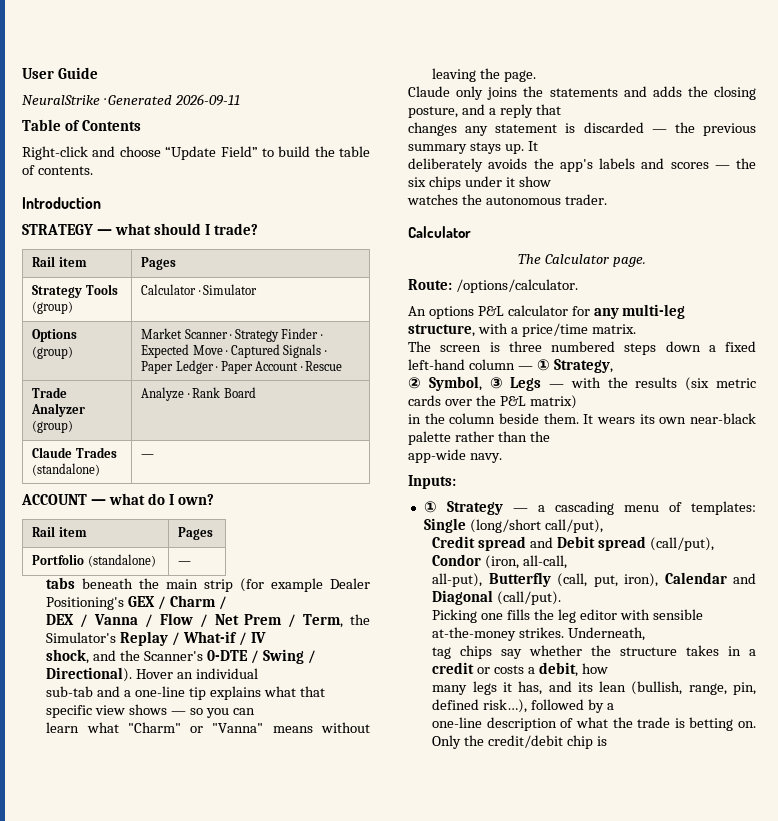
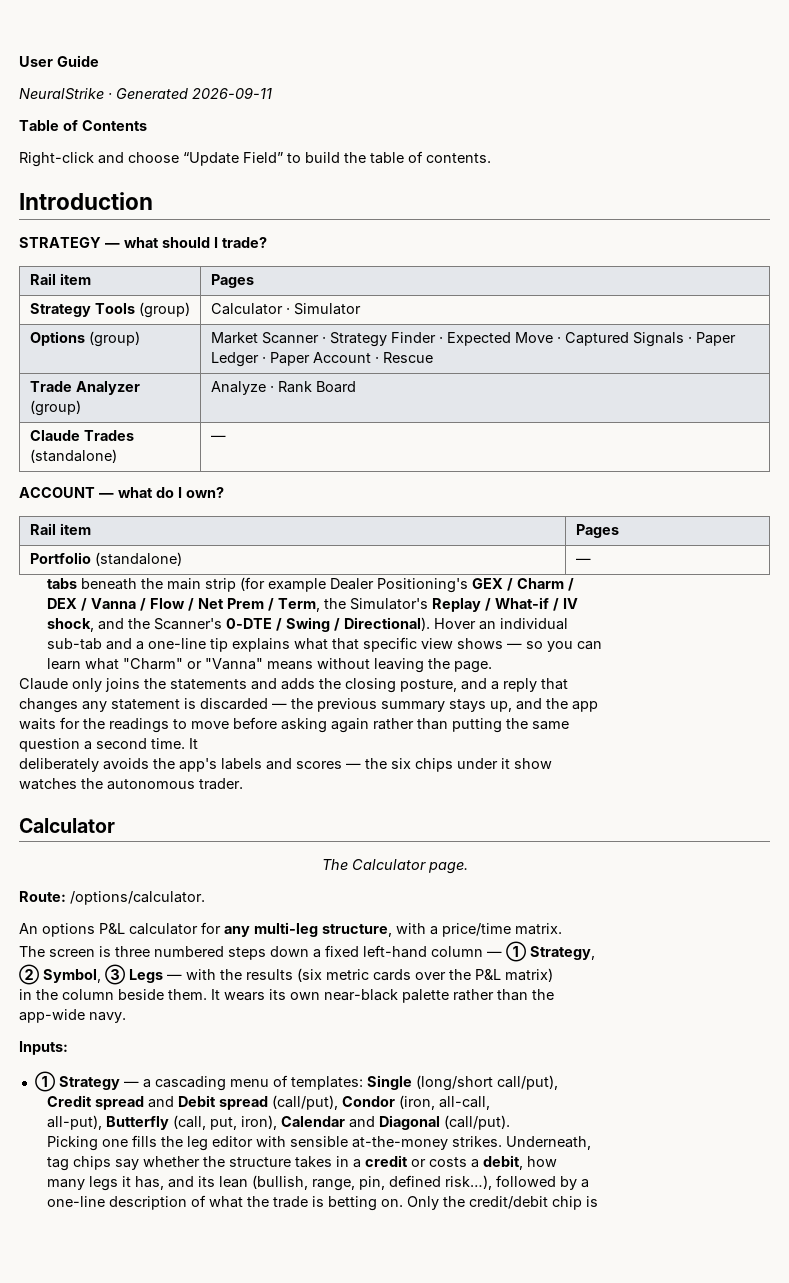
- changes any statement is discarded — the previous summary stays up.
+ changes any statement is discarded — the previous summary stays up, and the app
+ waits for the readings to move before asking again rather than putting the same
+ question a second time.

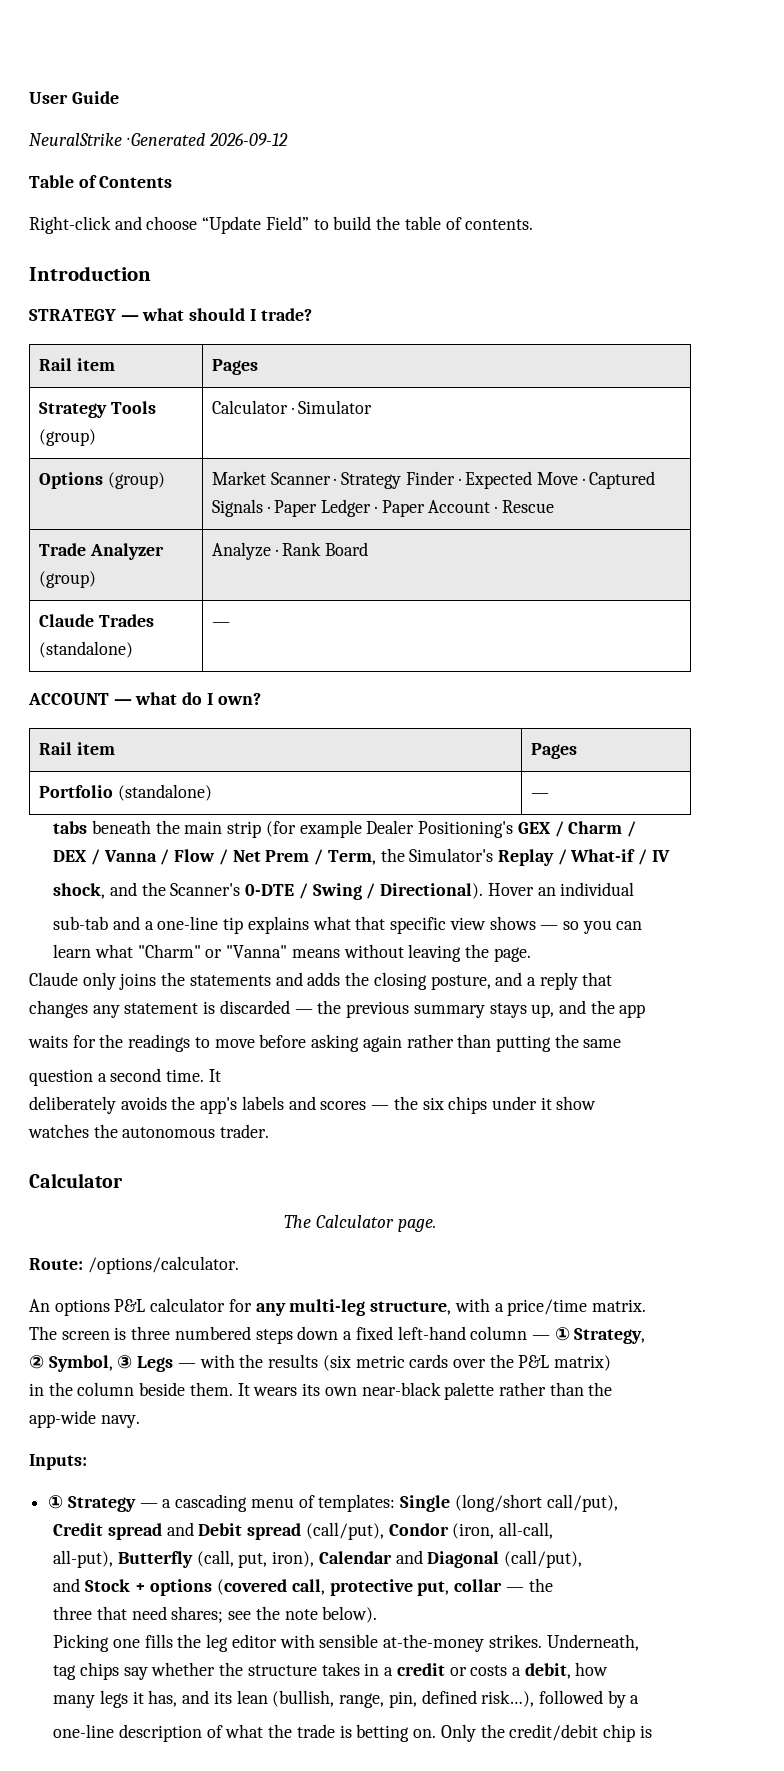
- NeuralStrike · Generated 2026-09-11
+ NeuralStrike · Generated 2026-09-12
- all-put), Butterfly (call, put, iron), Calendar and Diagonal (call/put).
+ all-put), Butterfly (call, put, iron), Calendar and Diagonal (call/put),
+ and Stock + options (covered call, protective put, collar — the
+ three that need shares; see the note below).

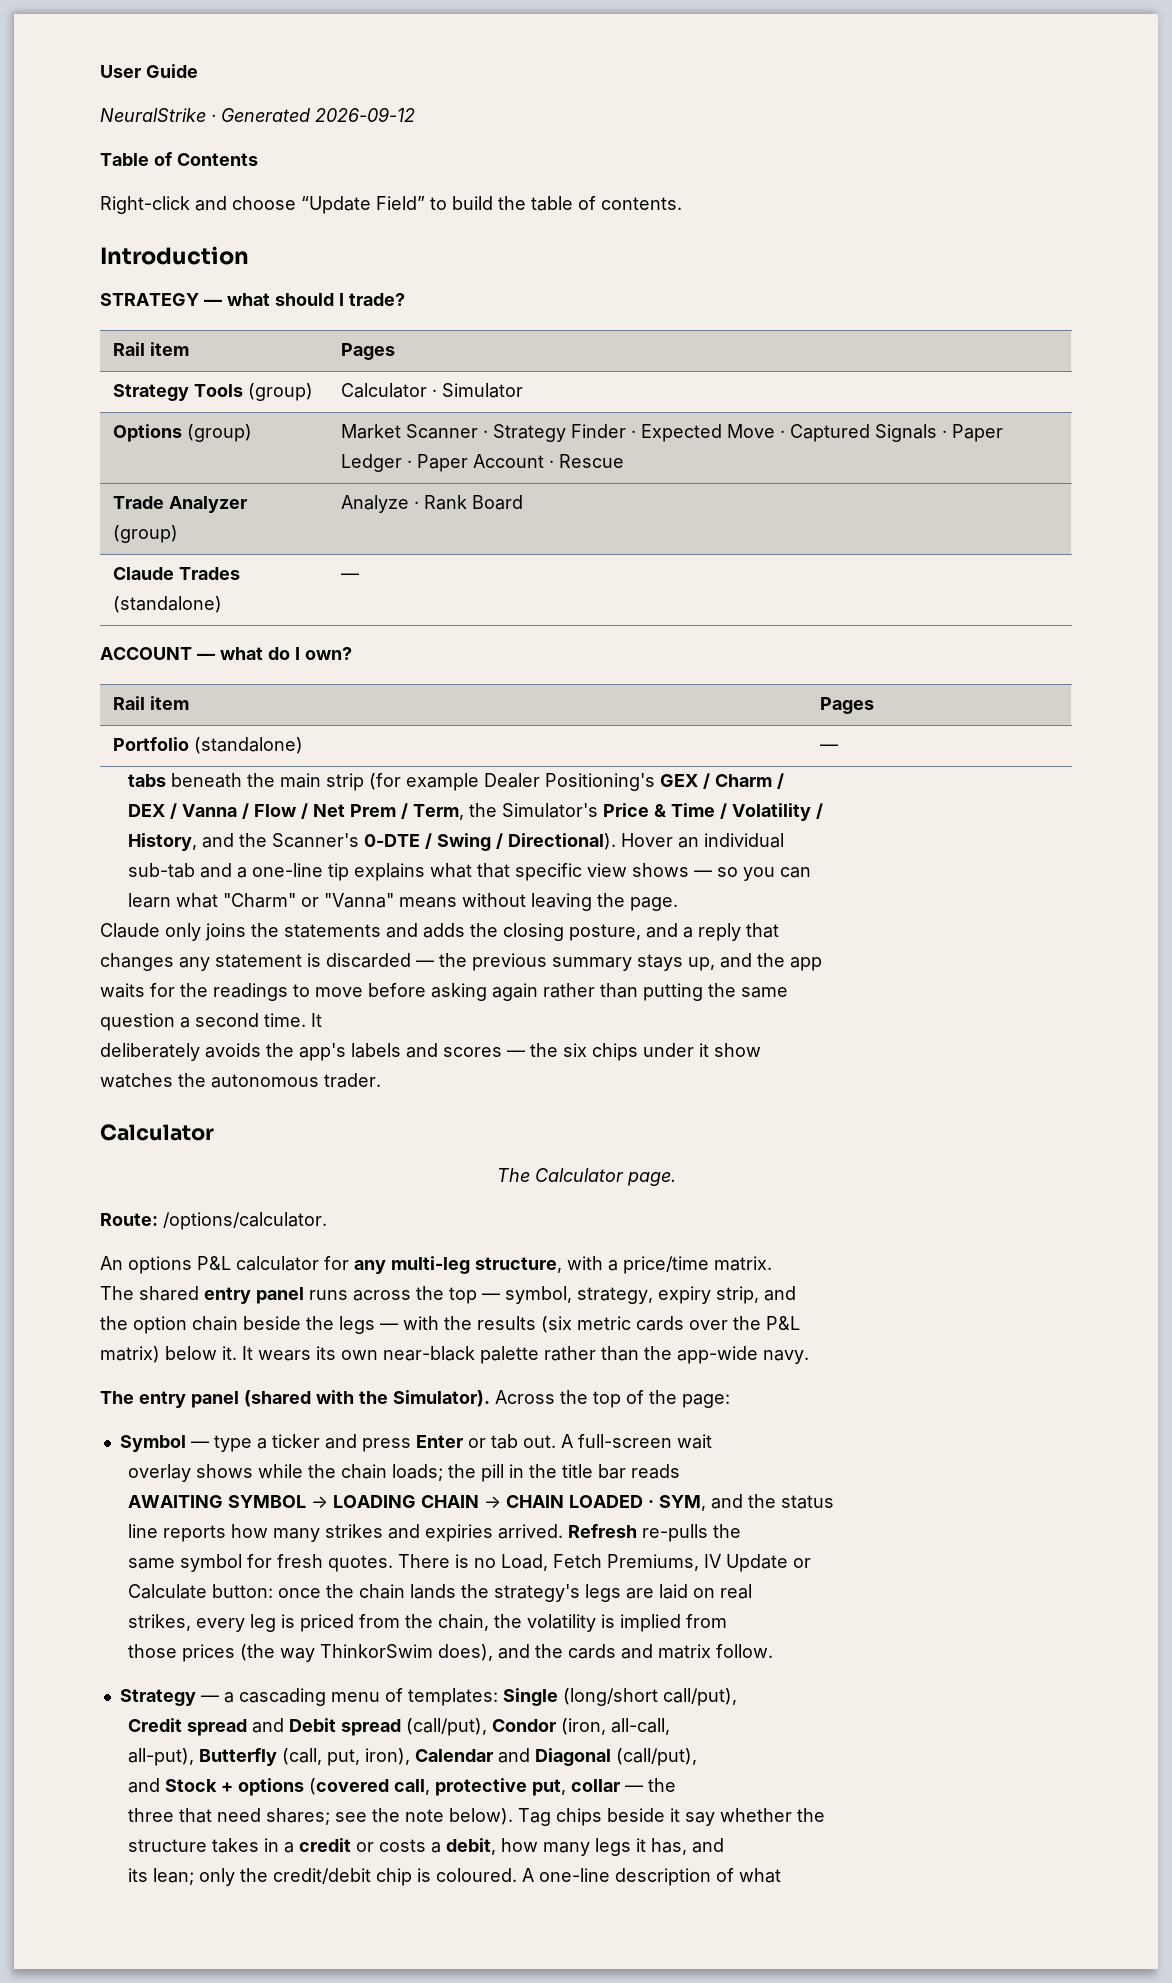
- DEX / Vanna / Flow / Net Prem / Term, the Simulator's Replay / What-if / IV
- shock, and the Scanner's 0-DTE / Swing / Directional).
+ DEX / Vanna / Flow / Net Prem / Term, the Simulator's Price & Time / Volatility /
+ History, and the Scanner's 0-DTE / Swing / Directional).
- The screen is three numbered steps down a fixed left-hand column — ① Strategy,
- ② Symbol, ③ Legs — with the results (six metric cards over the P&L matrix)
- in the column beside them.
+ The shared entry panel runs across the top — symbol, strategy, expiry strip, and
+ the option chain beside the legs — with the results (six metric cards over the P&L
+ matrix) below it.
- It wears its own near-black palette rather than the
- app-wide navy.
+ It wears its own near-black palette rather than the app-wide navy.
- Inputs:
- ① Strategy — a cascading menu of templates: Single (long/short call/put),
+ The entry panel (shared with the Simulator). Across the top of the page:
+ Symbol — type a ticker and press Enter or tab out. A full-screen wait
+ overlay shows while the chain loads; the pill in the title bar reads
+ AWAITING SYMBOL → LOADING CHAIN → CHAIN LOADED · SYM, and the status
+ line reports how many strikes and expiries arrived. Refresh re-pulls the
+ same symbol for fresh quotes. There is no Load, Fetch Premiums, IV Update or
+ Calculate button: once the chain lands the strategy's legs are laid on real
+ strikes, every leg is priced from the chain, the volatility is implied from
+ those prices (the way ThinkorSwim does), and the cards and matrix follow.
+ Strategy — a cascading menu of templates: Single (long/short call/put),
- three that need shares; see the note below).
- Picking one fills the leg editor with sensible at-the-money strikes. Underneath,
- tag chips say whether the structure takes in a credit or costs a debit, how
- many legs it has, and its lean (bullish, range, pin, defined risk…), followed by a
- one-line description of what the trade is betting on. Only the credit/debit chip is
+ three that need shares; see the note below). Tag chips beside it say whether the
+ structure takes in a credit or costs a debit, how many legs it has, and
+ its lean; only the credit/debit chip is coloured. A one-line description of what

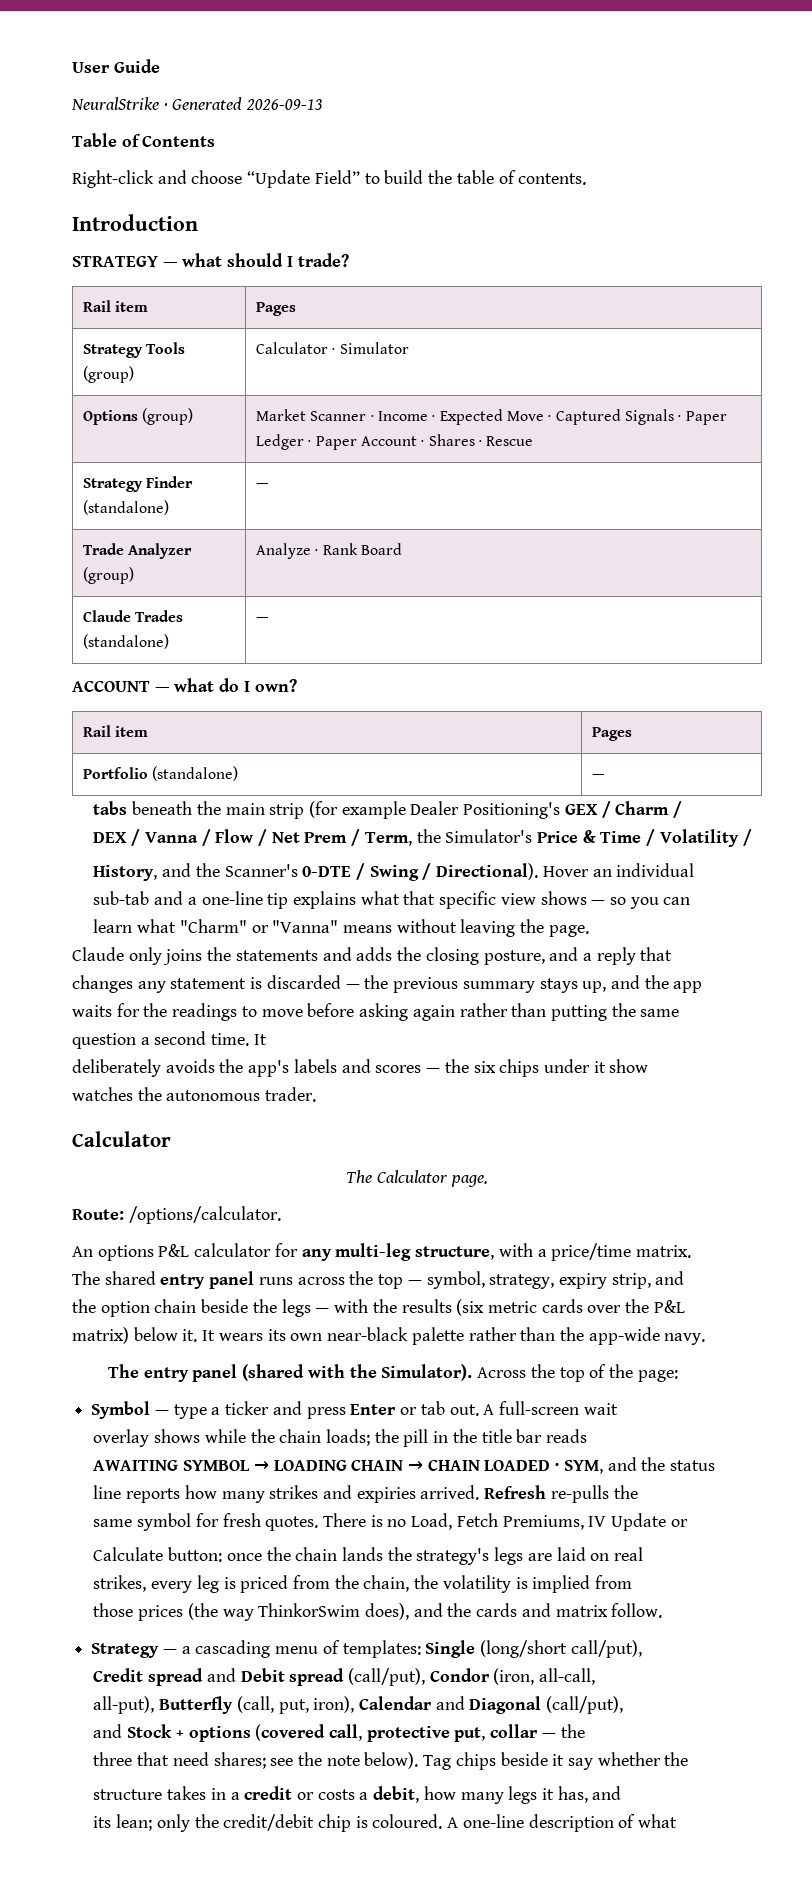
- NeuralStrike · Generated 2026-09-12
+ NeuralStrike · Generated 2026-09-13
- Options (group) | Market Scanner · Strategy Finder · Expected Move · Captured Signals · Paper Ledger · Paper Account · Rescue
+ Options (group) | Market Scanner · Income · Expected Move · Captured Signals · Paper Ledger · Paper Account · Shares · Rescue
+ Strategy Finder (standalone) | —

